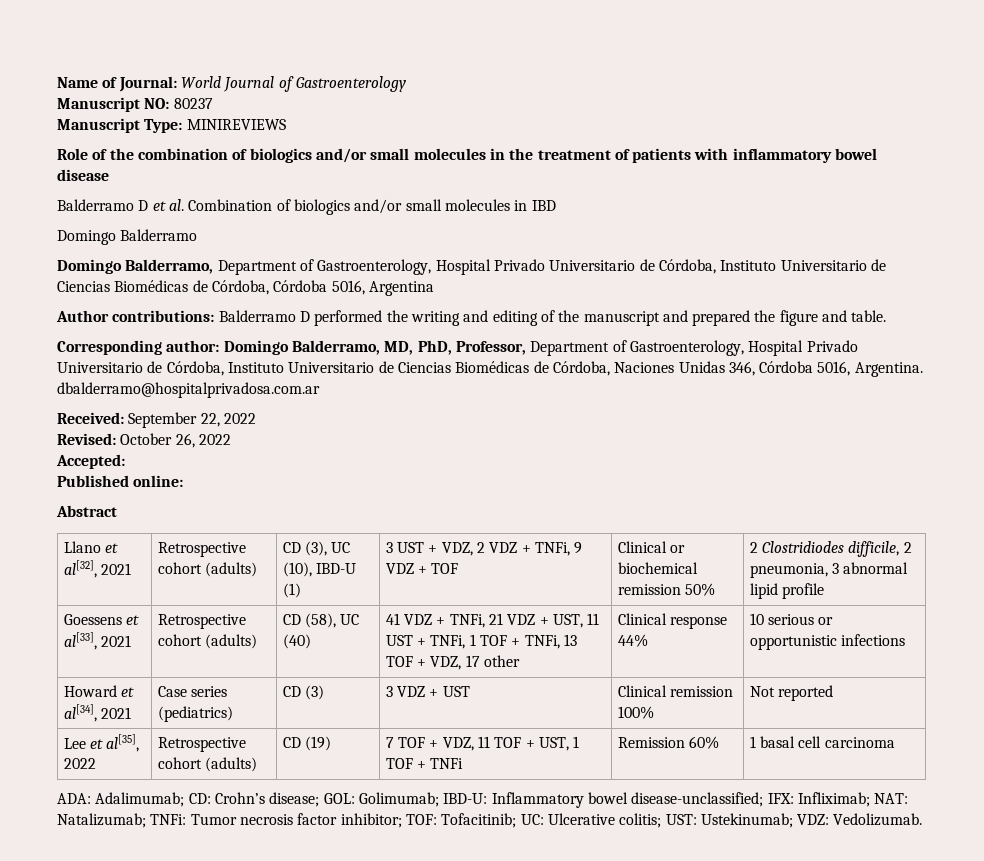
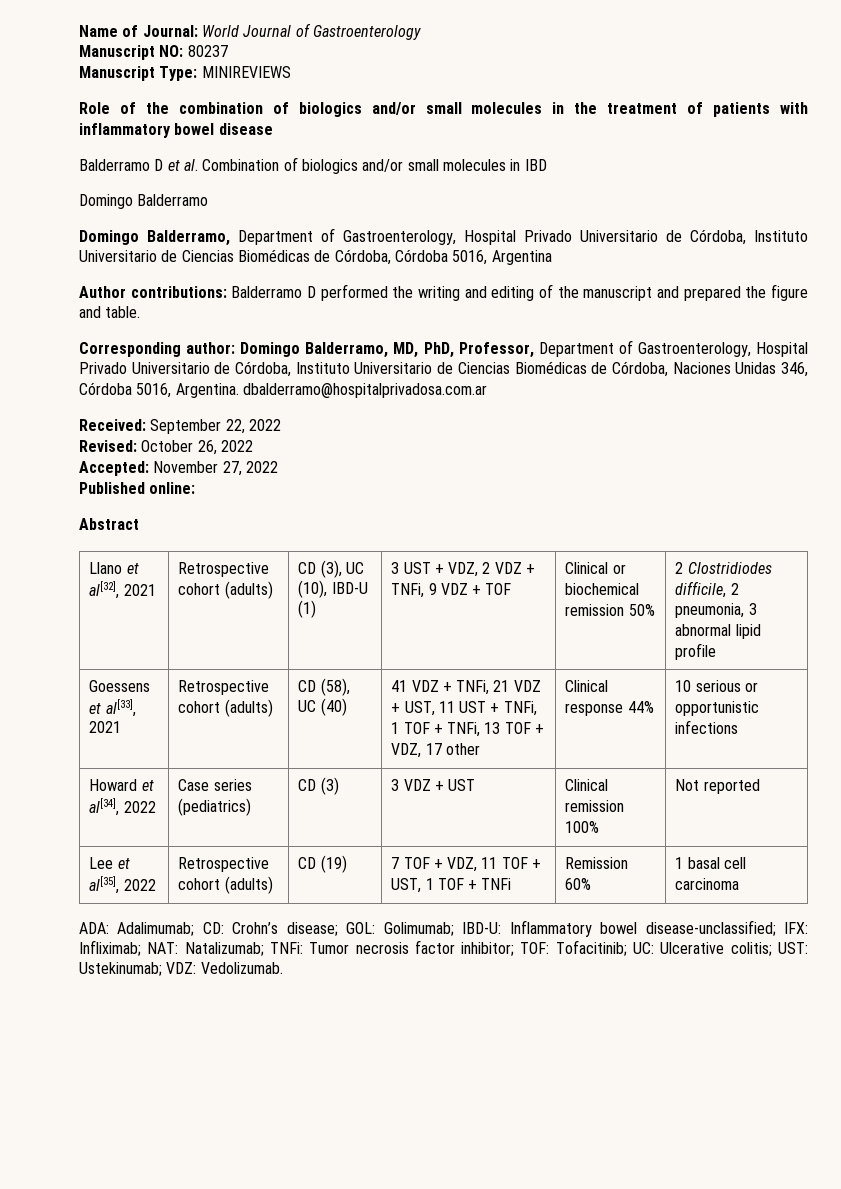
- Accepted:
+ Accepted: November 27, 2022
- Howard et al[34], 2021 | Case series (pediatrics) | CD (3) | 3 VDZ + UST | Clinical remission 100% | Not reported
+ Howard et al[34], 2022 | Case series (pediatrics) | CD (3) | 3 VDZ + UST | Clinical remission 100% | Not reported

